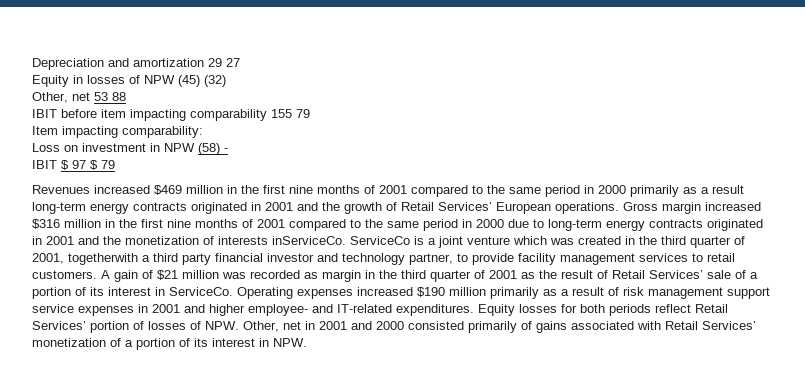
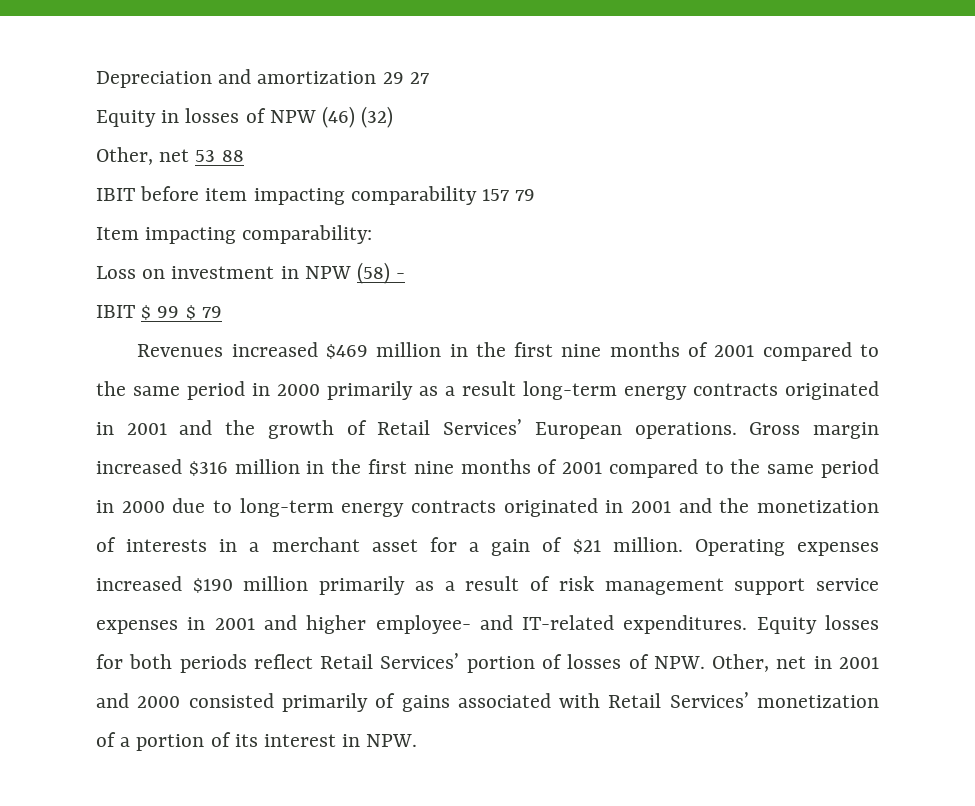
- Equity in losses of NPW (45) (32)
+ Equity in losses of NPW (46) (32)
- IBIT before item impacting comparability 155 79
+ IBIT before item impacting comparability 157 79
- IBIT $ 97 $ 79
+ IBIT $ 99 $ 79
- Gross margin increased $316 million in the first nine months of 2001 compared to the same period in 2000 due to long-term energy contracts originated in 2001 and the monetization of interests inServiceCo. ServiceCo is a joint venture which was created in the third quarter of 2001, togetherwith a third party financial investor and technology partner, to provide facility management services to retail customers. A gain of $21 million was recorded as margin in the third quarter of 2001 as the result of Retail Services’ sale of a portion of its interest in ServiceCo.
+ Gross margin increased $316 million in the first nine months of 2001 compared to the same period in 2000 due to long-term energy contracts originated in 2001 and the monetization of interests in a merchant asset for a gain of $21 million.

